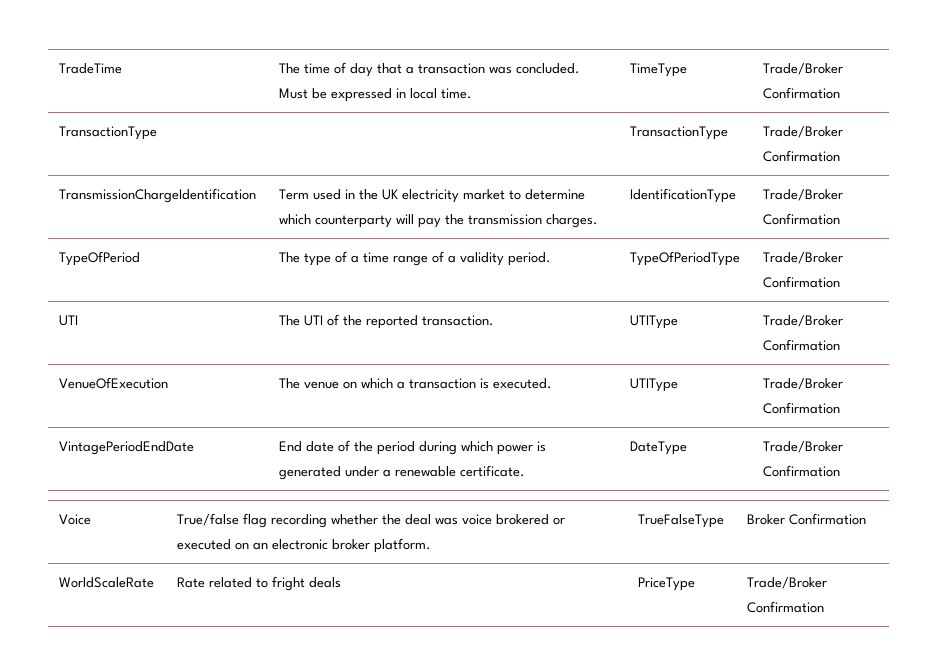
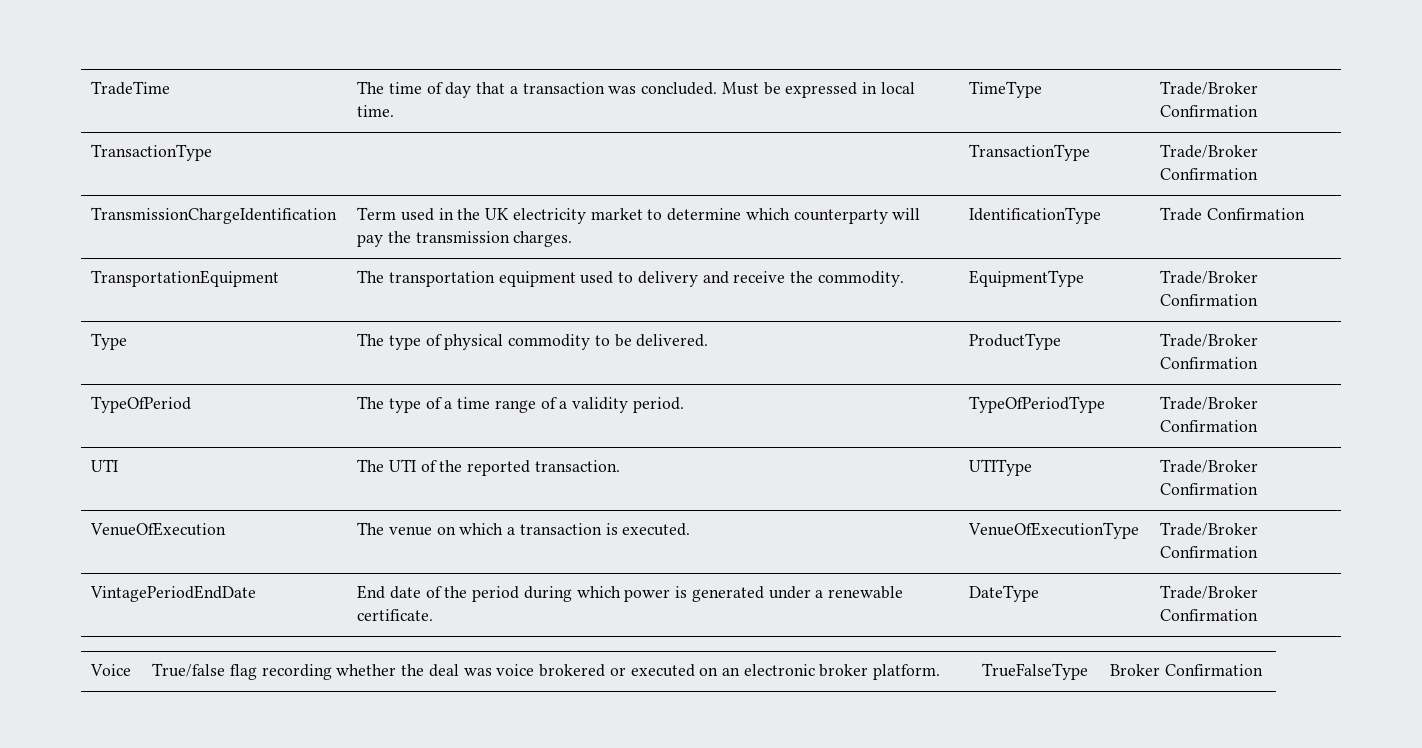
- TransmissionChargeIdentification | Term used in the UK electricity market to determine which counterparty will pay the transmission charges. | IdentificationType | Trade/Broker Confirmation
+ TransmissionChargeIdentification | Term used in the UK electricity market to determine which counterparty will pay the transmission charges. | IdentificationType | Trade Confirmation
+ TransportationEquipment | The transportation equipment used to delivery and receive the commodity. | EquipmentType | Trade/Broker Confirmation
+ Type | The type of physical commodity to be delivered. | ProductType | Trade/Broker Confirmation
- VenueOfExecution | The venue on which a transaction is executed. | UTIType | Trade/Broker Confirmation
+ VenueOfExecution | The venue on which a transaction is executed. | VenueOfExecutionType | Trade/Broker Confirmation
- WorldScaleRate | Rate related to fright deals | PriceType | Trade/Broker Confirmation

